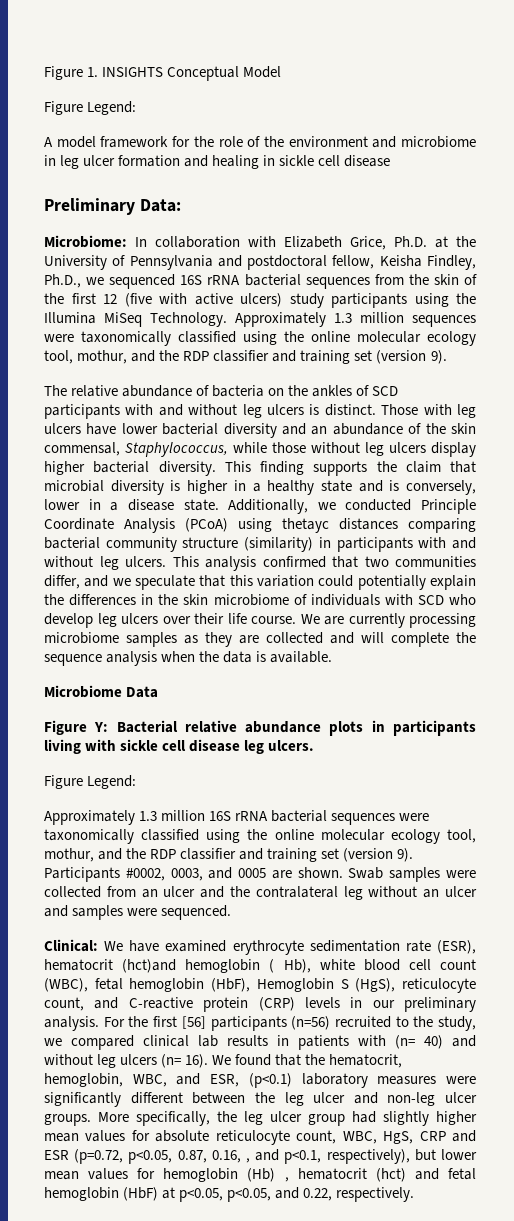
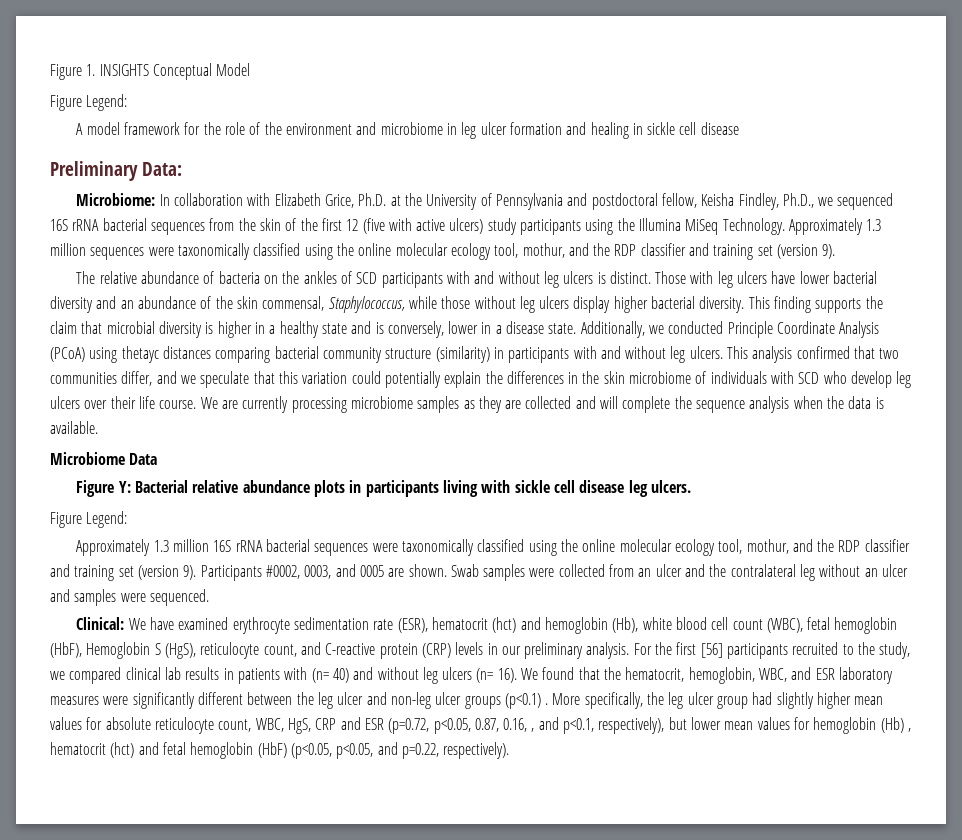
- Clinical: We have examined erythrocyte sedimentation rate (ESR), hematocrit (hct)and hemoglobin ( Hb), white blood cell count (WBC), fetal hemoglobin (HbF), Hemoglobin S (HgS), reticulocyte count, and C-reactive protein (CRP) levels in our preliminary analysis.
+ Clinical: We have examined erythrocyte sedimentation rate (ESR), hematocrit (hct) and hemoglobin (Hb), white blood cell count (WBC), fetal hemoglobin (HbF), Hemoglobin S (HgS), reticulocyte count, and C-reactive protein (CRP) levels in our preliminary analysis.
- For the first [56] participants (n=56) recruited to the study, we compared clinical lab results in patients with (n= 40) and without leg ulcers (n= 16).
+ For the first [56] participants recruited to the study, we compared clinical lab results in patients with (n= 40) and without leg ulcers (n= 16).
- We found that the hematocrit, hemoglobin, WBC, and ESR, (p<0.1) laboratory measures were significantly different between the leg ulcer and non-leg ulcer groups.
+ We found that the hematocrit, hemoglobin, WBC, and ESR laboratory measures were significantly different between the leg ulcer and non-leg ulcer groups (p<0.1) .
- More specifically, the leg ulcer group had slightly higher mean values for absolute reticulocyte count, WBC, HgS, CRP and ESR (p=0.72, p<0.05, 0.87, 0.16, , and p<0.1, respectively), but lower mean values for hemoglobin (Hb) , hematocrit (hct) and fetal hemoglobin (HbF) at p<0.05, p<0.05, and 0.22, respectively.
+ More specifically, the leg ulcer group had slightly higher mean values for absolute reticulocyte count, WBC, HgS, CRP and ESR (p=0.72, p<0.05, 0.87, 0.16, , and p<0.1, respectively), but lower mean values for hemoglobin (Hb) , hematocrit (hct) and fetal hemoglobin (HbF) (p<0.05, p<0.05, and p=0.22, respectively).

